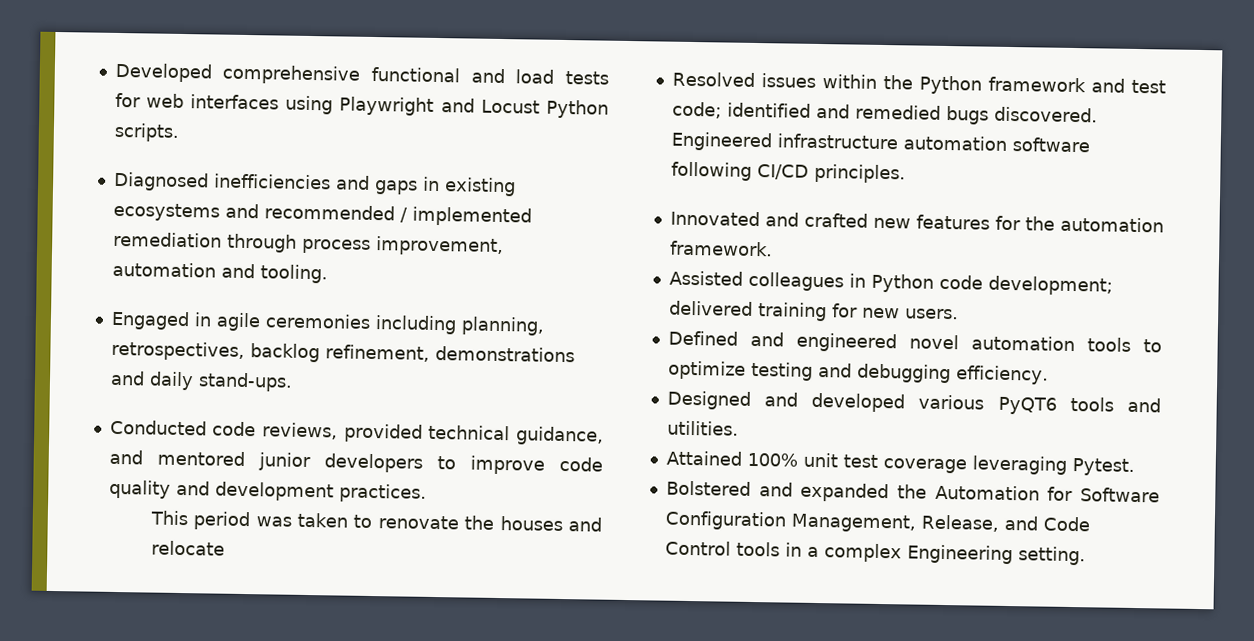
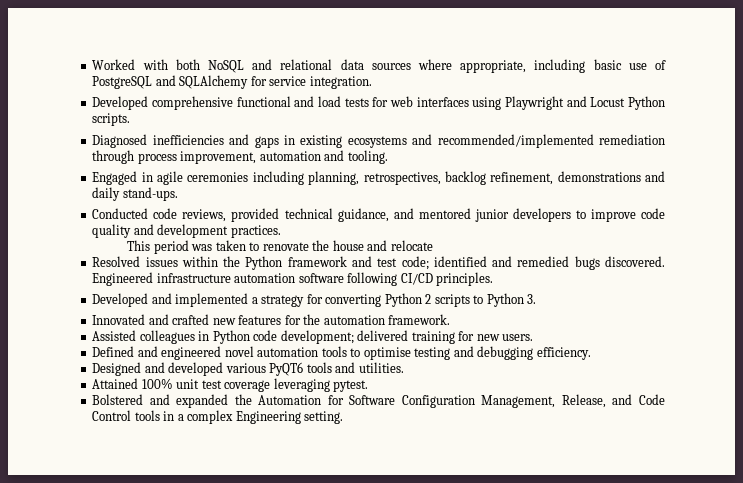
+ Worked with both NoSQL and relational data sources where appropriate, including basic use of PostgreSQL and SQLAlchemy for service integration.
- Diagnosed inefficiencies and gaps in existing ecosystems and recommended / implemented remediation through process improvement, automation and tooling.
+ Diagnosed inefficiencies and gaps in existing ecosystems and recommended/implemented remediation through process improvement, automation and tooling.
- This period was taken to renovate the houses and relocate
+ This period was taken to renovate the house and relocate
+ Developed and implemented a strategy for converting Python 2 scripts to Python 3.
- Defined and engineered novel automation tools to optimize testing and debugging efficiency.
+ Defined and engineered novel automation tools to optimise testing and debugging efficiency.
- Attained 100% unit test coverage leveraging Pytest.
+ Attained 100% unit test coverage leveraging pytest.

